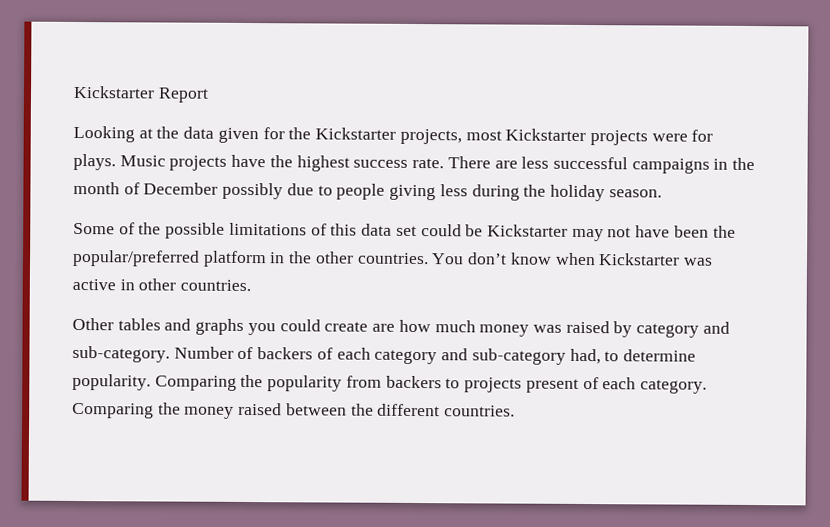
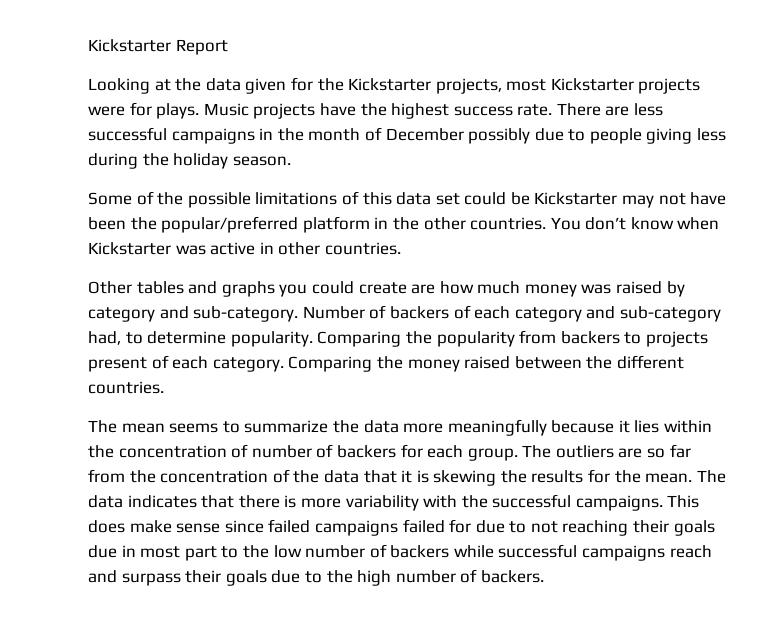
+ The mean seems to summarize the data more meaningfully because it lies within the concentration of number of backers for each group. The outliers are so far from the concentration of the data that it is skewing the results for the mean. The data indicates that there is more variability with the successful campaigns. This does make sense since failed campaigns failed for due to not reaching their goals due in most part to the low number of backers while successful campaigns reach and surpass their goals due to the high number of backers.

